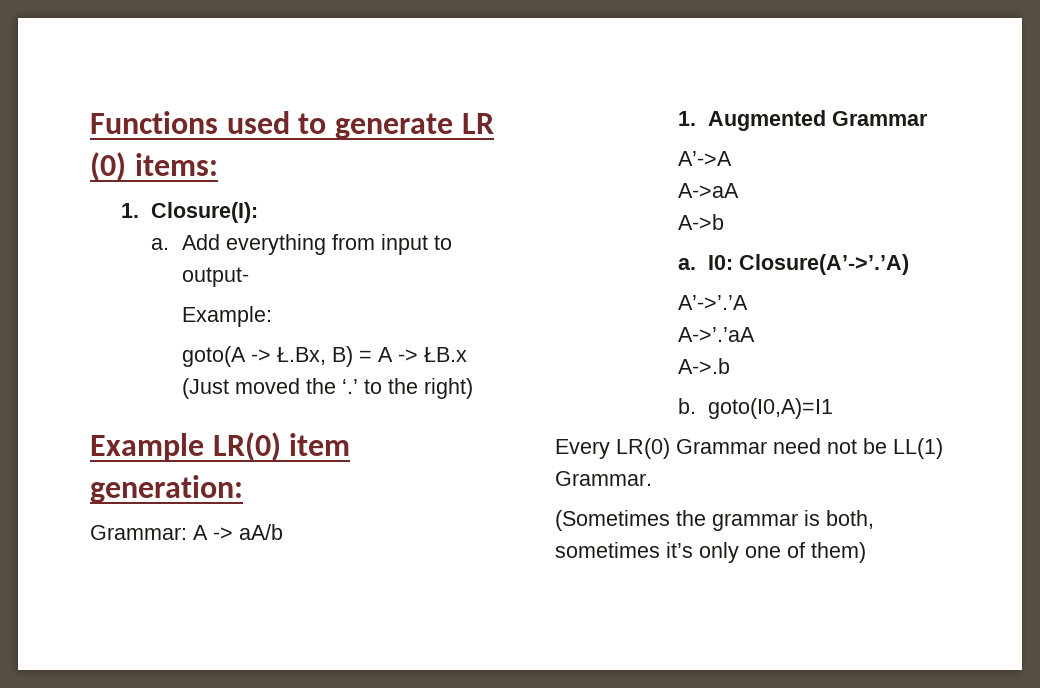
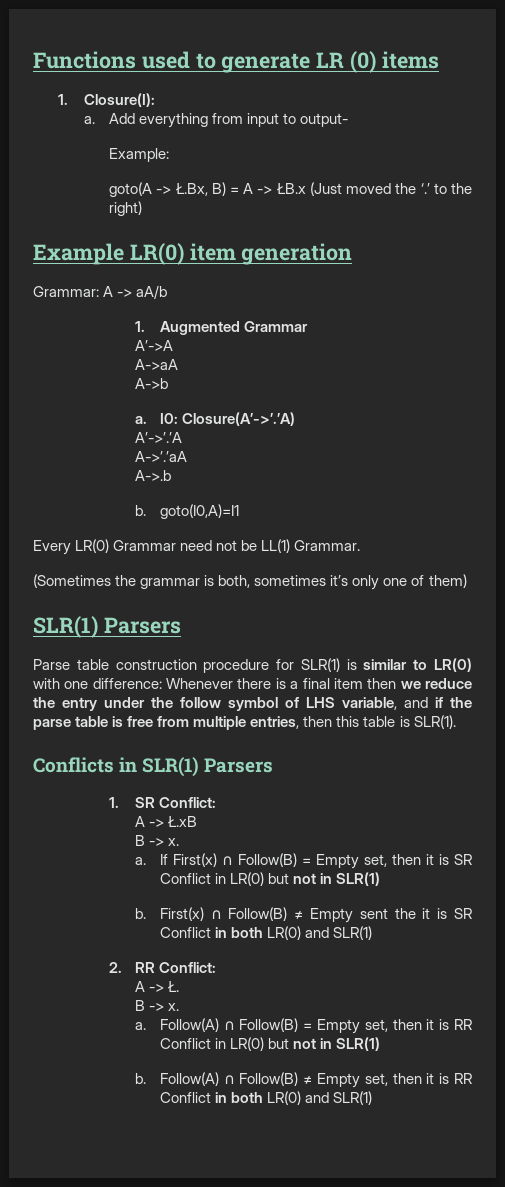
- Functions used to generate LR (0) items:
+ Functions used to generate LR (0) items
- Example LR(0) item generation:
+ Example LR(0) item generation
  (Sometimes the grammar is both, sometimes it’s only one of them)
+ SLR(1) Parsers
+ Parse table construction procedure for SLR(1) is similar to LR(0) with one difference: Whenever there is a final item then we reduce the entry under the follow symbol of LHS variable, and if the parse table is free from multiple entries, then this table is SLR(1).
+ Conflicts in SLR(1) Parsers
+ 1. SR Conflict:
+ A -> Ł.xB
+ B -> x.
+ a. If First(x) ∩ Follow(B) = Empty set, then it is SR Conflict in LR(0) but not in SLR(1)
+ b. First(x) ∩ Follow(B) ≠ Empty sent the it is SR Conflict in both LR(0) and SLR(1)
+ 2. RR Conflict:
+ A -> Ł.
+ B -> x.
+ a. Follow(A) ∩ Follow(B) = Empty set, then it is RR Conflict in LR(0) but not in SLR(1)
+ b. Follow(A) ∩ Follow(B) ≠ Empty set, then it is RR Conflict in both LR(0) and SLR(1)

